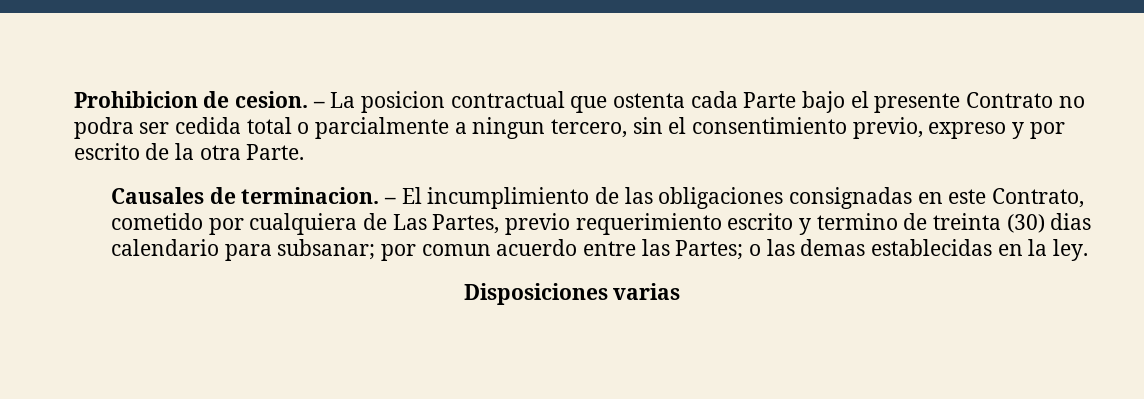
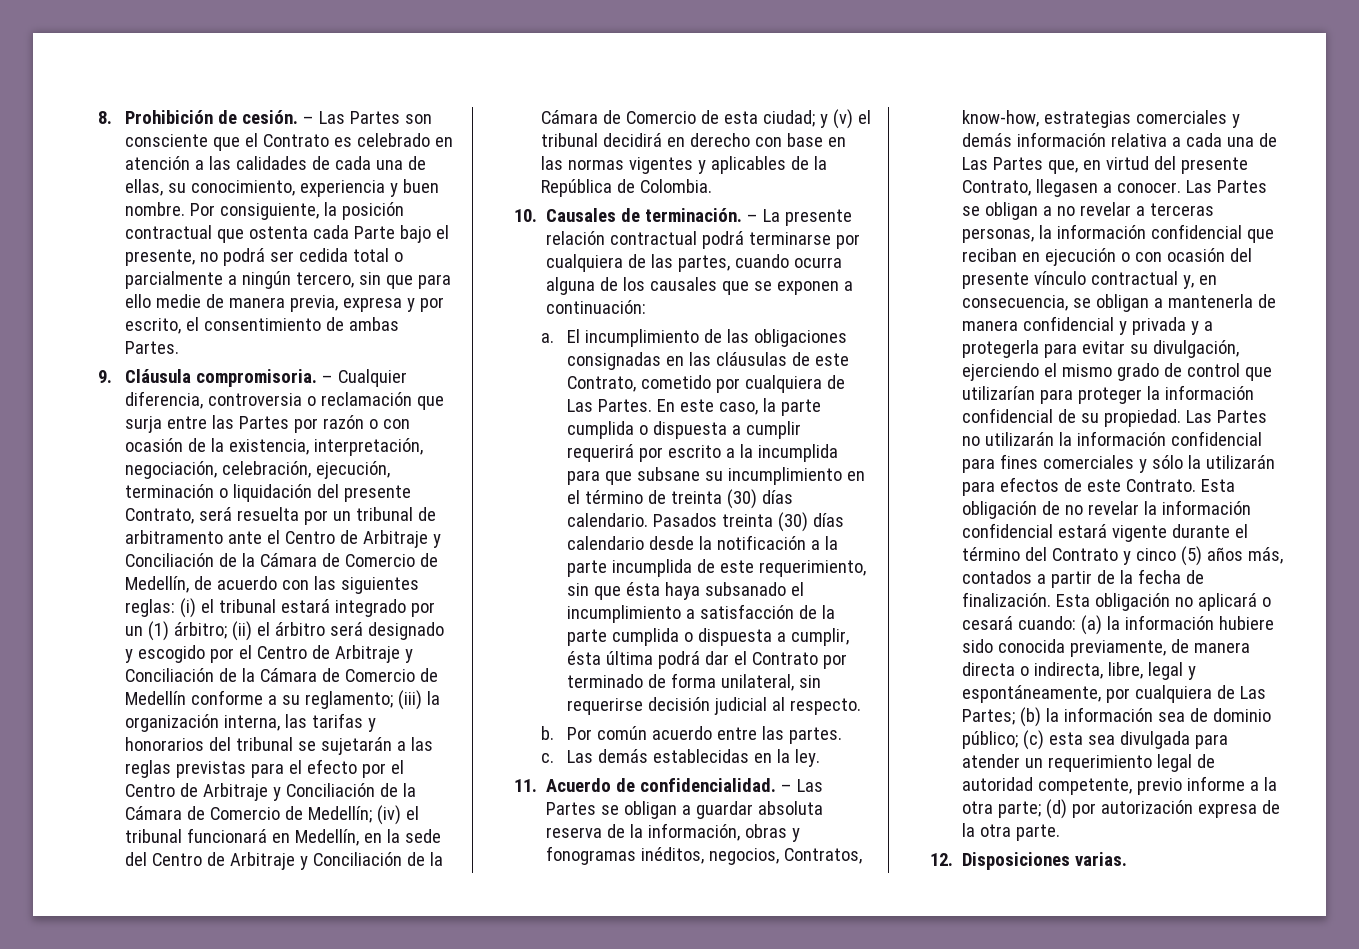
- Prohibicion de cesion. – La posicion contractual que ostenta cada Parte bajo el presente Contrato no podra ser cedida total o parcialmente a ningun tercero, sin el consentimiento previo, expreso y por escrito de la otra Parte.
- Causales de terminacion. – El incumplimiento de las obligaciones consignadas en este Contrato, cometido por cualquiera de Las Partes, previo requerimiento escrito y termino de treinta (30) dias calendario para subsanar; por comun acuerdo entre las Partes; o las demas establecidas en la ley.
- Disposiciones varias
+ 8. Prohibición de cesión. – Las Partes son consciente que el Contrato es celebrado en atención a las calidades de cada una de ellas, su conocimiento, experiencia y buen nombre. Por consiguiente, la posición contractual que ostenta cada Parte bajo el presente, no podrá ser cedida total o parcialmente a ningún tercero, sin que para ello medie de manera previa, expresa y por escrito, el consentimiento de ambas Partes.
+ 9. Cláusula compromisoria. – Cualquier diferencia, controversia o reclamación que surja entre las Partes por razón o con ocasión de la existencia, interpretación, negociación, celebración, ejecución, terminación o liquidación del presente Contrato, será resuelta por un tribunal de arbitramento ante el Centro de Arbitraje y Conciliación de la Cámara de Comercio de Medellín, de acuerdo con las siguientes reglas: (i) el tribunal estará integrado por un (1) árbitro; (ii) el árbitro será designado y escogido por el Centro de Arbitraje y Conciliación de la Cámara de Comercio de Medellín conforme a su reglamento; (iii) la organización interna, las tarifas y honorarios del tribunal se sujetarán a las reglas previstas para el efecto por el Centro de Arbitraje y Conciliación de la Cámara de Comercio de Medellín; (iv) el tribunal funcionará en Medellín, en la sede del Centro de Arbitraje y Conciliación de la Cámara de Comercio de esta ciudad; y (v) el tribunal decidirá en derecho con base en las normas vigentes y aplicables de la República de Colombia.
+ 10. Causales de terminación. – La presente relación contractual podrá terminarse por cualquiera de las partes, cuando ocurra alguna de los causales que se exponen a continuación:
+ a. El incumplimiento de las obligaciones consignadas en las cláusulas de este Contrato, cometido por cualquiera de Las Partes. En este caso, la parte cumplida o dispuesta a cumplir requerirá por escrito a la incumplida para que subsane su incumplimiento en el término de treinta (30) días calendario. Pasados treinta (30) días calendario desde la notificación a la parte incumplida de este requerimiento, sin que ésta haya subsanado el incumplimiento a satisfacción de la parte cumplida o dispuesta a cumplir, ésta última podrá dar el Contrato por terminado de forma unilateral, sin requerirse decisión judicial al respecto.
+ b. Por común acuerdo entre las partes.
+ c. Las demás establecidas en la ley.
+ 11. Acuerdo de confidencialidad. – Las Partes se obligan a guardar absoluta reserva de la información, obras y fonogramas inéditos, negocios, Contratos, know-how, estrategias comerciales y demás información relativa a cada una de Las Partes que, en virtud del presente Contrato, llegasen a conocer. Las Partes se obligan a no revelar a terceras personas, la información confidencial que reciban en ejecución o con ocasión del presente vínculo contractual y, en consecuencia, se obligan a mantenerla de manera confidencial y privada y a protegerla para evitar su divulgación, ejerciendo el mismo grado de control que utilizarían para proteger la información confidencial de su propiedad. Las Partes no utilizarán la información confidencial para fines comerciales y sólo la utilizarán para efectos de este Contrato. Esta obligación de no revelar la información confidencial estará vigente durante el término del Contrato y cinco (5) años más, contados a partir de la fecha de finalización. Esta obligación no aplicará o cesará cuando: (a) la información hubiere sido conocida previamente, de manera directa o indirecta, libre, legal y espontáneamente, por cualquiera de Las Partes; (b) la información sea de dominio público; (c) esta sea divulgada para atender un requerimiento legal de autoridad competente, previo informe a la otra parte; (d) por autorización expresa de la otra parte.
+ 12. Disposiciones varias.

